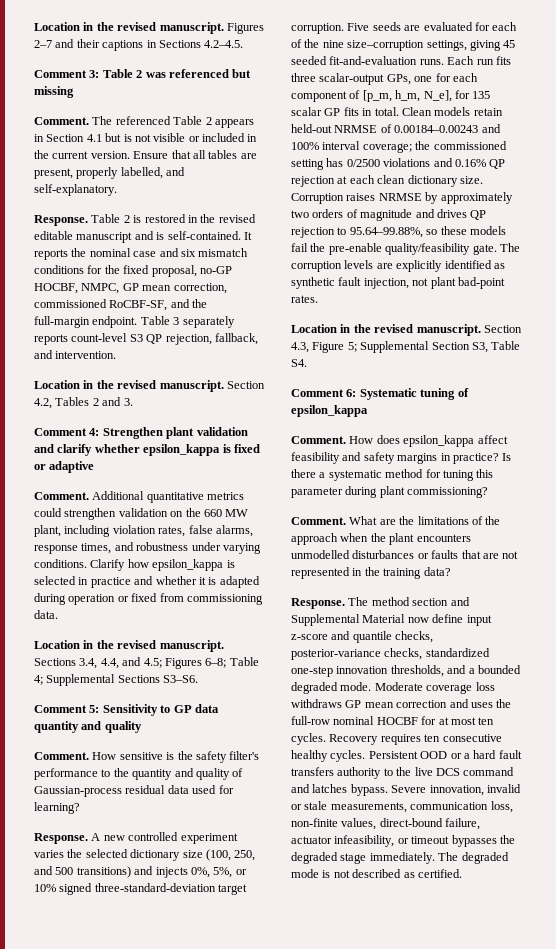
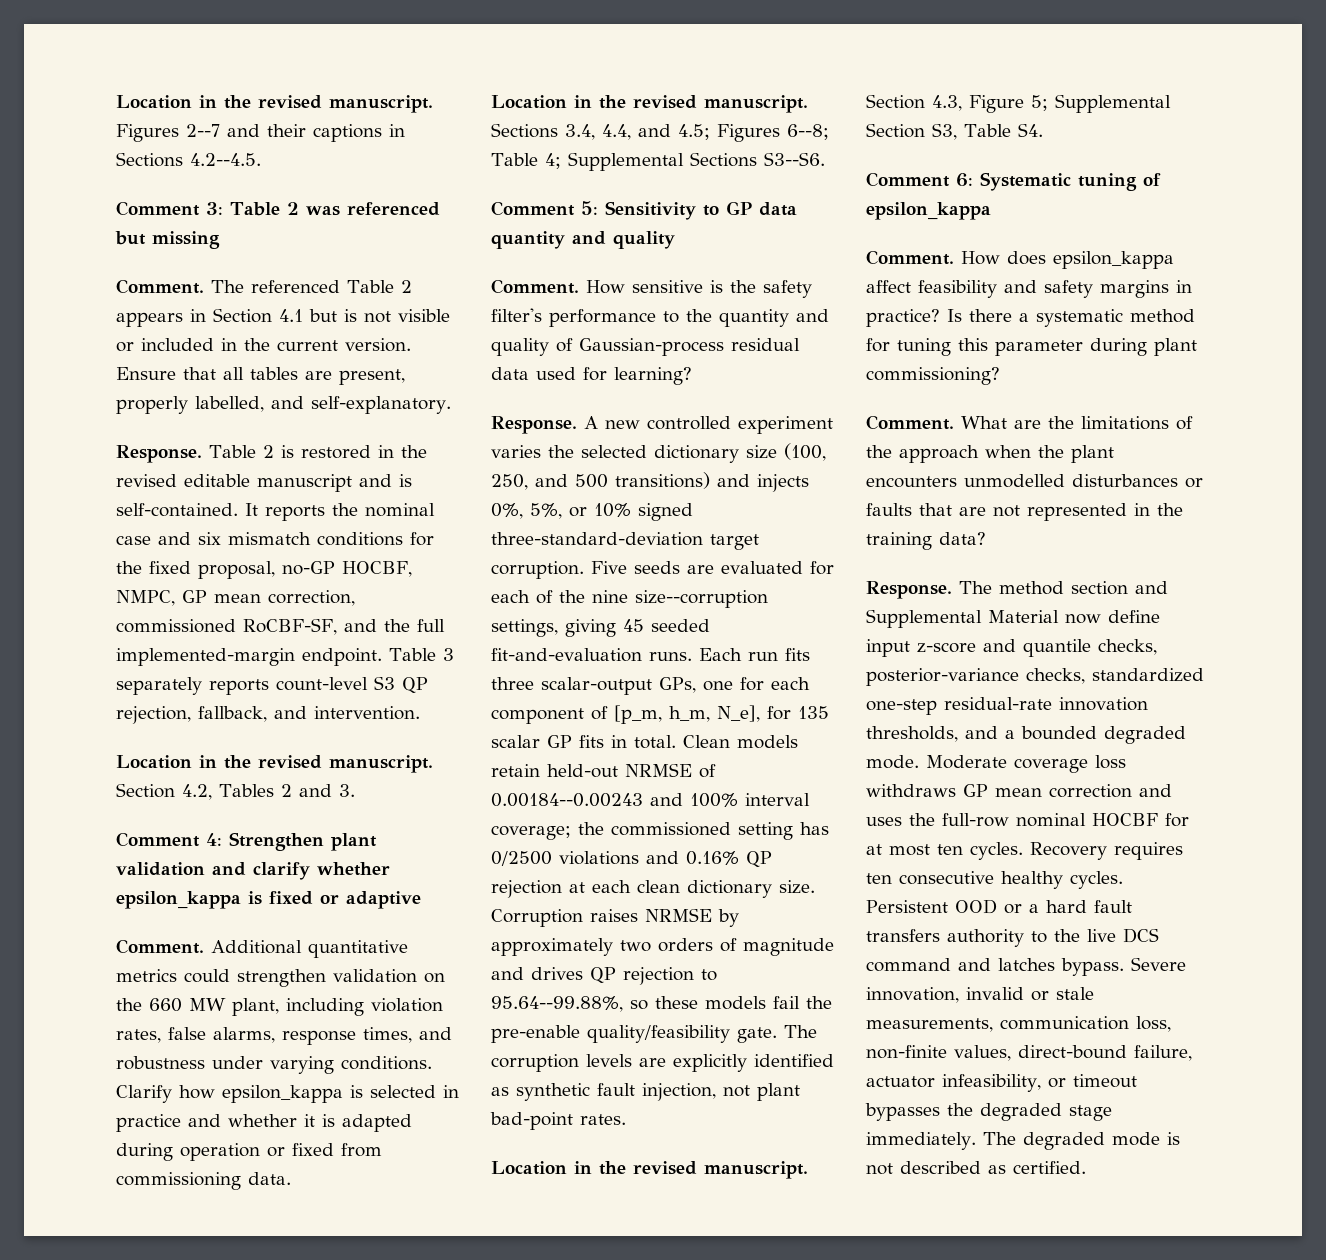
- Figures 2–7 and their captions in Sections 4.2–4.5.
+ Figures 2--7 and their captions in Sections 4.2--4.5.
- It reports the nominal case and six mismatch conditions for the fixed proposal, no-GP HOCBF, NMPC, GP mean correction, commissioned RoCBF-SF, and the full-margin endpoint.
+ It reports the nominal case and six mismatch conditions for the fixed proposal, no-GP HOCBF, NMPC, GP mean correction, commissioned RoCBF-SF, and the full implemented-margin endpoint.
- Sections 3.4, 4.4, and 4.5; Figures 6–8; Table 4; Supplemental Sections S3–S6.
+ Sections 3.4, 4.4, and 4.5; Figures 6--8; Table 4; Supplemental Sections S3--S6.
- Five seeds are evaluated for each of the nine size–corruption settings, giving 45 seeded fit-and-evaluation runs.
+ Five seeds are evaluated for each of the nine size--corruption settings, giving 45 seeded fit-and-evaluation runs.
- Clean models retain held-out NRMSE of 0.00184–0.00243 and 100% interval coverage; the commissioned setting has 0/2500 violations and 0.16% QP rejection at each clean dictionary size.
+ Clean models retain held-out NRMSE of 0.00184--0.00243 and 100% interval coverage; the commissioned setting has 0/2500 violations and 0.16% QP rejection at each clean dictionary size.
- Corruption raises NRMSE by approximately two orders of magnitude and drives QP rejection to 95.64–99.88%, so these models fail the pre-enable quality/feasibility gate.
+ Corruption raises NRMSE by approximately two orders of magnitude and drives QP rejection to 95.64--99.88%, so these models fail the pre-enable quality/feasibility gate.
- The method section and Supplemental Material now define input z-score and quantile checks, posterior-variance checks, standardized one-step innovation thresholds, and a bounded degraded mode.
+ The method section and Supplemental Material now define input z-score and quantile checks, posterior-variance checks, standardized one-step residual-rate innovation thresholds, and a bounded degraded mode.

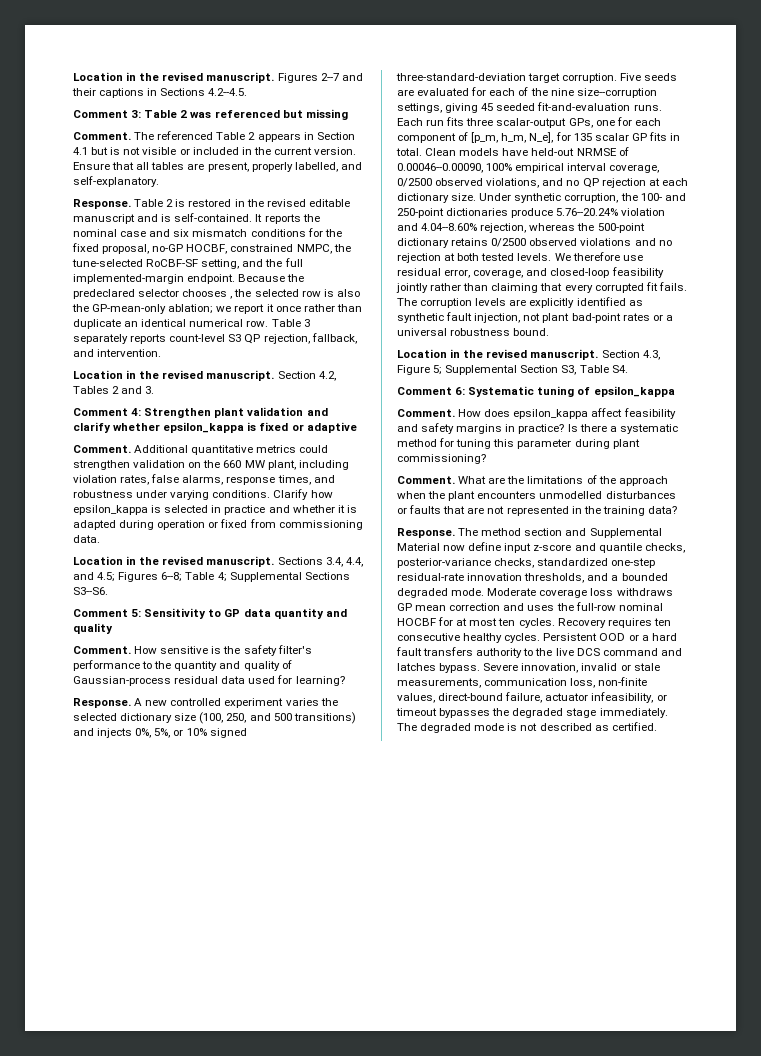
- It reports the nominal case and six mismatch conditions for the fixed proposal, no-GP HOCBF, NMPC, GP mean correction, commissioned RoCBF-SF, and the full implemented-margin endpoint.
+ It reports the nominal case and six mismatch conditions for the fixed proposal, no-GP HOCBF, constrained NMPC, the tune-selected RoCBF-SF setting, and the full implemented-margin endpoint.
+ Because the predeclared selector chooses , the selected row is also the GP-mean-only ablation; we report it once rather than duplicate an identical numerical row.
- Clean models retain held-out NRMSE of 0.00184--0.00243 and 100% interval coverage; the commissioned setting has 0/2500 violations and 0.16% QP rejection at each clean dictionary size.
+ Clean models have held-out NRMSE of 0.00046--0.00090, 100% empirical interval coverage, 0/2500 observed violations, and no QP rejection at each dictionary size.
- Corruption raises NRMSE by approximately two orders of magnitude and drives QP rejection to 95.64--99.88%, so these models fail the pre-enable quality/feasibility gate.
+ Under synthetic corruption, the 100- and 250-point dictionaries produce 5.76--20.24% violation and 4.04--8.60% rejection, whereas the 500-point dictionary retains 0/2500 observed violations and no rejection at both tested levels. We therefore use residual error, coverage, and closed-loop feasibility jointly rather than claiming that every corrupted fit fails.
- The corruption levels are explicitly identified as synthetic fault injection, not plant bad-point rates.
+ The corruption levels are explicitly identified as synthetic fault injection, not plant bad-point rates or a universal robustness bound.

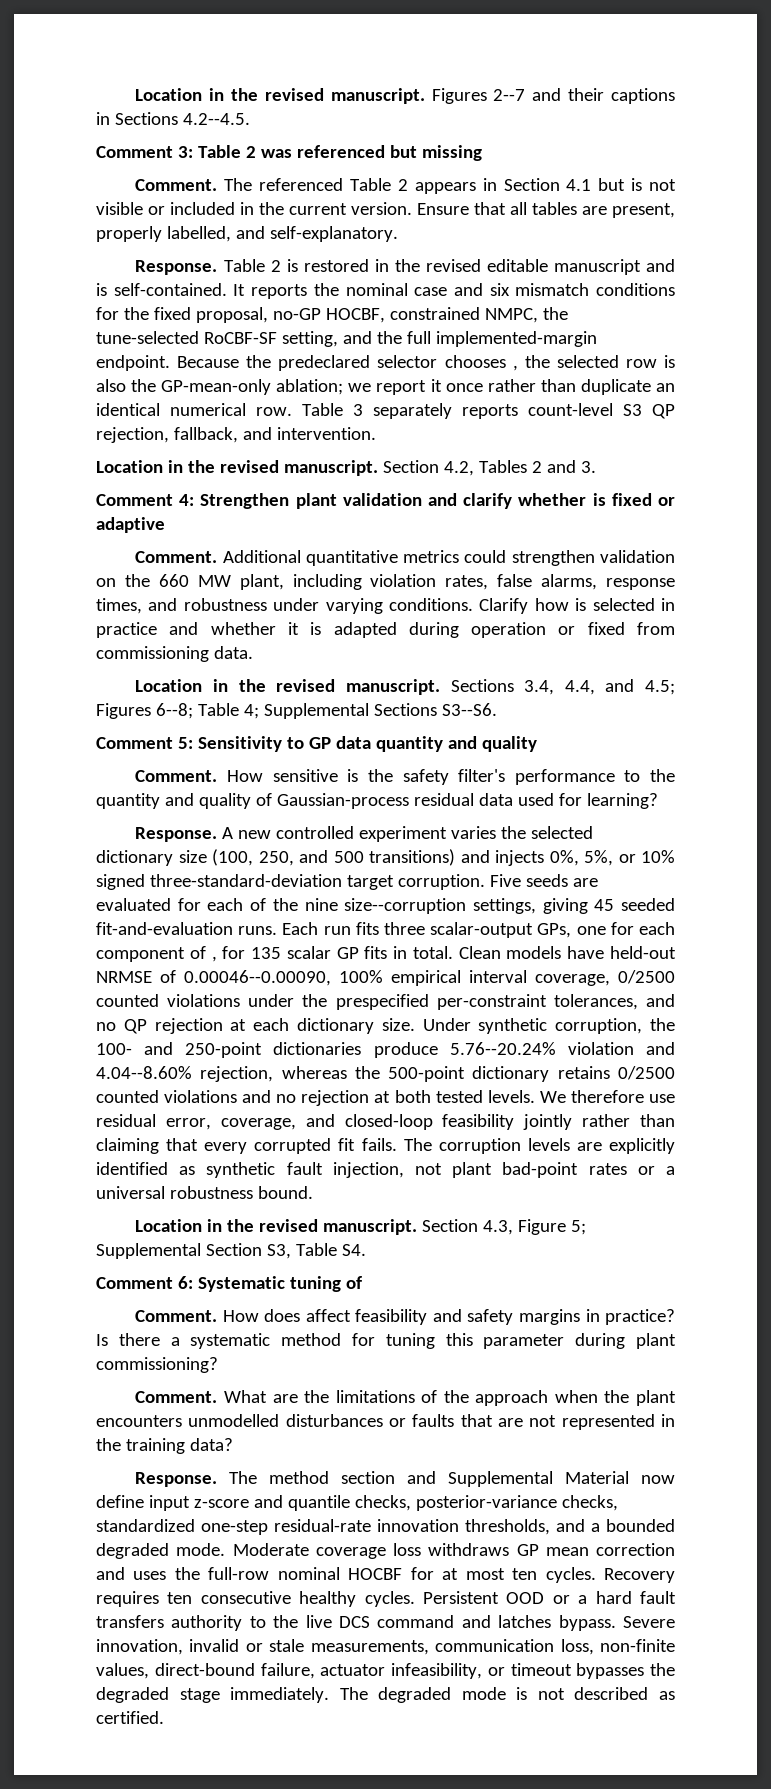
- Comment 4: Strengthen plant validation and clarify whether epsilon_kappa is fixed or adaptive
+ Comment 4: Strengthen plant validation and clarify whether is fixed or adaptive
- Clarify how epsilon_kappa is selected in practice and whether it is adapted during operation or fixed from commissioning data.
+ Clarify how is selected in practice and whether it is adapted during operation or fixed from commissioning data.
- Each run fits three scalar-output GPs, one for each component of [p_m, h_m, N_e], for 135 scalar GP fits in total.
+ Each run fits three scalar-output GPs, one for each component of , for 135 scalar GP fits in total.
- Clean models have held-out NRMSE of 0.00046--0.00090, 100% empirical interval coverage, 0/2500 observed violations, and no QP rejection at each dictionary size.
+ Clean models have held-out NRMSE of 0.00046--0.00090, 100% empirical interval coverage, 0/2500 counted violations under the prespecified per-constraint tolerances, and no QP rejection at each dictionary size.
- Under synthetic corruption, the 100- and 250-point dictionaries produce 5.76--20.24% violation and 4.04--8.60% rejection, whereas the 500-point dictionary retains 0/2500 observed violations and no rejection at both tested levels.
+ Under synthetic corruption, the 100- and 250-point dictionaries produce 5.76--20.24% violation and 4.04--8.60% rejection, whereas the 500-point dictionary retains 0/2500 counted violations and no rejection at both tested levels.
- Comment 6: Systematic tuning of epsilon_kappa
+ Comment 6: Systematic tuning of
- How does epsilon_kappa affect feasibility and safety margins in practice?
+ How does affect feasibility and safety margins in practice?

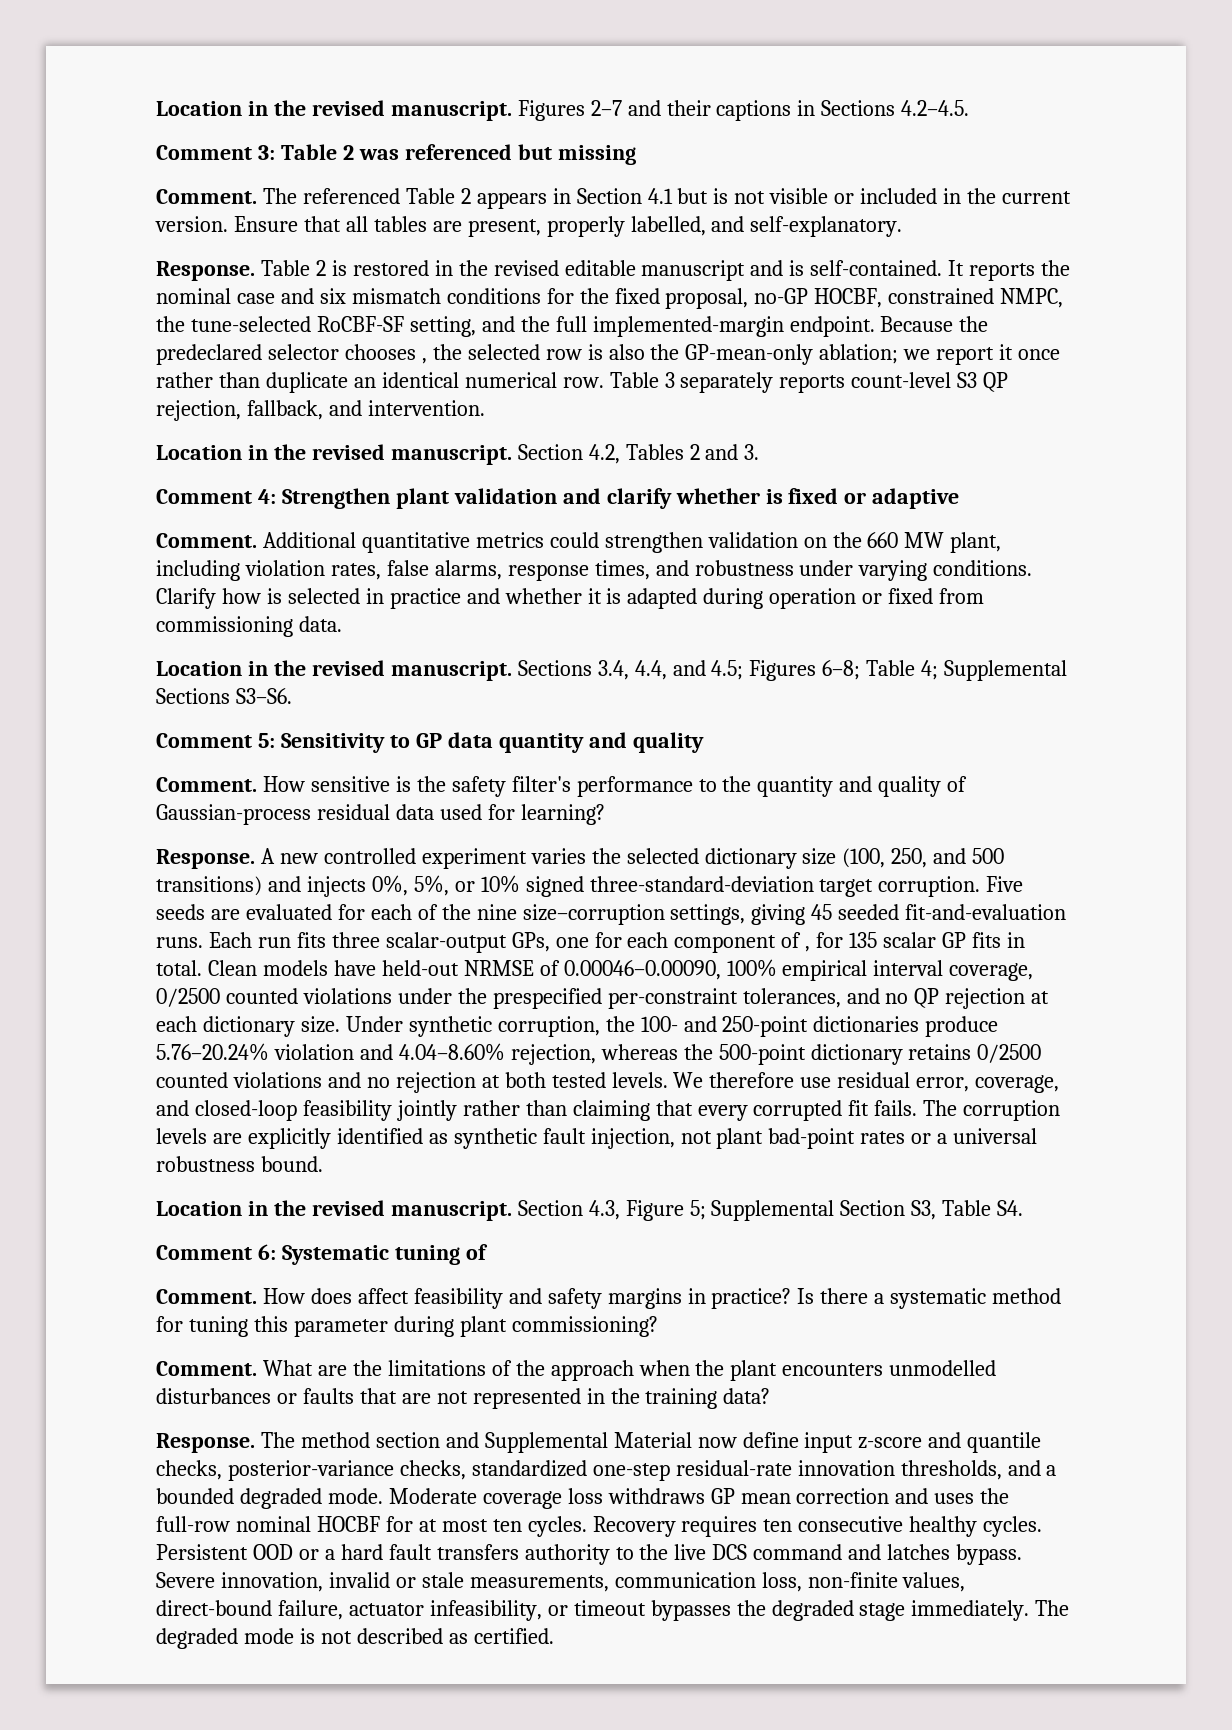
- Figures 2--7 and their captions in Sections 4.2--4.5.
+ Figures 2–7 and their captions in Sections 4.2–4.5.
- Sections 3.4, 4.4, and 4.5; Figures 6--8; Table 4; Supplemental Sections S3--S6.
+ Sections 3.4, 4.4, and 4.5; Figures 6–8; Table 4; Supplemental Sections S3–S6.
- Five seeds are evaluated for each of the nine size--corruption settings, giving 45 seeded fit-and-evaluation runs.
+ Five seeds are evaluated for each of the nine size–corruption settings, giving 45 seeded fit-and-evaluation runs.
- Clean models have held-out NRMSE of 0.00046--0.00090, 100% empirical interval coverage, 0/2500 counted violations under the prespecified per-constraint tolerances, and no QP rejection at each dictionary size.
+ Clean models have held-out NRMSE of 0.00046–0.00090, 100% empirical interval coverage, 0/2500 counted violations under the prespecified per-constraint tolerances, and no QP rejection at each dictionary size.
- Under synthetic corruption, the 100- and 250-point dictionaries produce 5.76--20.24% violation and 4.04--8.60% rejection, whereas the 500-point dictionary retains 0/2500 counted violations and no rejection at both tested levels.
+ Under synthetic corruption, the 100- and 250-point dictionaries produce 5.76–20.24% violation and 4.04–8.60% rejection, whereas the 500-point dictionary retains 0/2500 counted violations and no rejection at both tested levels.

